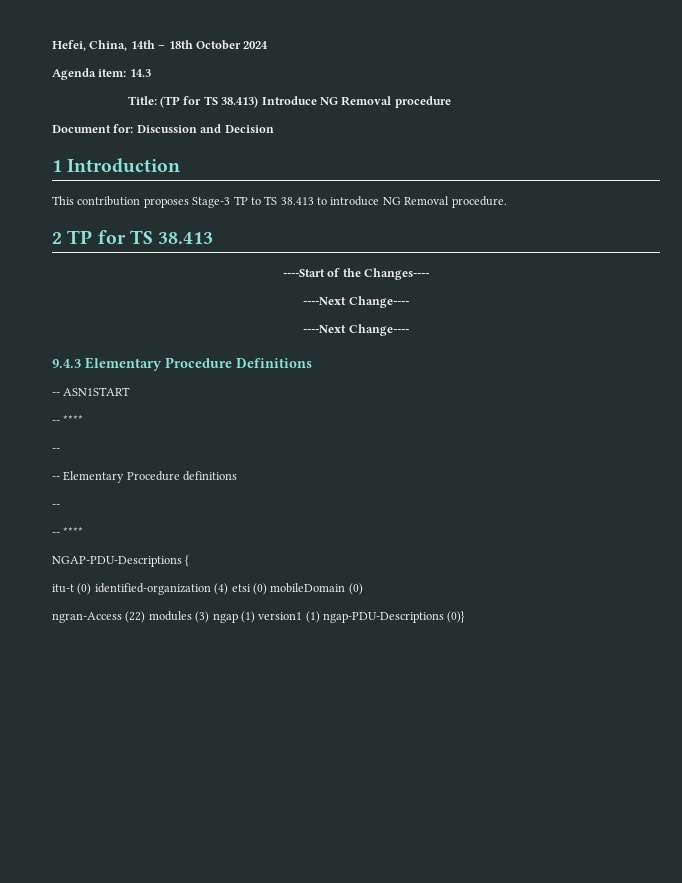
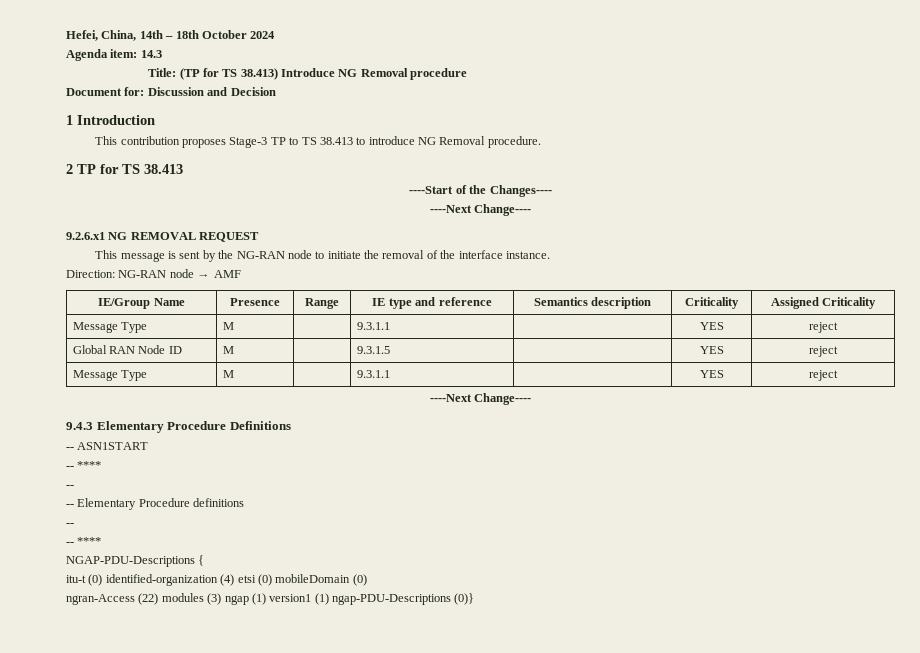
+ 9.2.6.x1 NG REMOVAL REQUEST
+ This message is sent by the NG-RAN node to initiate the removal of the interface instance.
+ Direction: NG-RAN node → AMF
+ IE/Group Name | Presence | Range | IE type and reference | Semantics description | Criticality | Assigned Criticality
+ Message Type | M | | 9.3.1.1 | | YES | reject
+ Global RAN Node ID | M | | 9.3.1.5 | | YES | reject
+ Message Type | M | | 9.3.1.1 | | YES | reject

